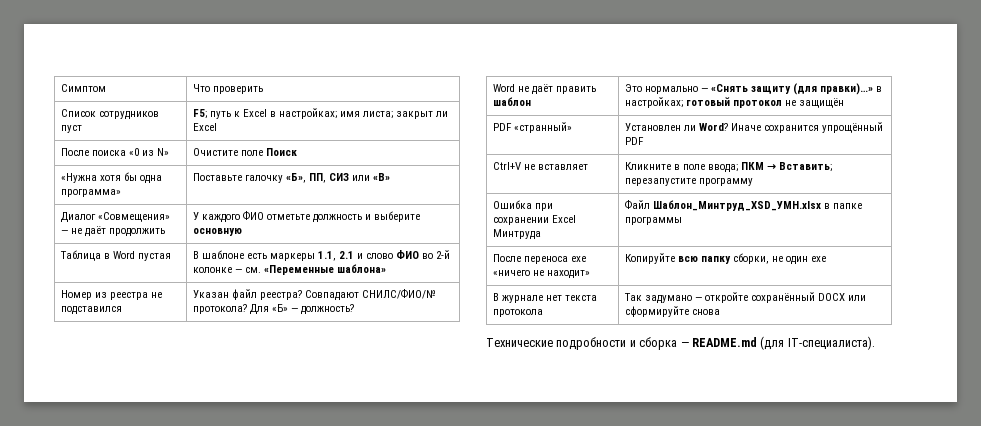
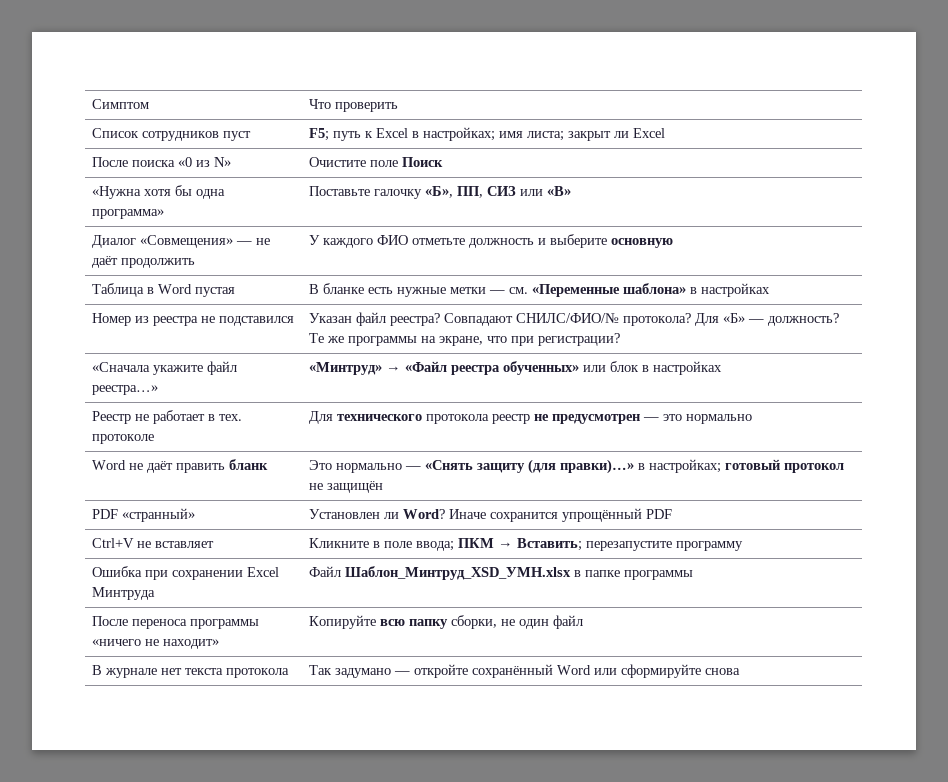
- Таблица в Word пустая | В шаблоне есть маркеры 1.1, 2.1 и слово ФИО во 2-й колонке — см. «Переменные шаблона»
+ Таблица в Word пустая | В бланке есть нужные метки — см. «Переменные шаблона» в настройках
- Номер из реестра не подставился | Указан файл реестра? Совпадают СНИЛС/ФИО/№ протокола? Для «Б» — должность?
+ Номер из реестра не подставился | Указан файл реестра? Совпадают СНИЛС/ФИО/№ протокола? Для «Б» — должность? Те же программы на экране, что при регистрации?
+ «Сначала укажите файл реестра…» | «Минтруд» → «Файл реестра обученных» или блок в настройках
+ Реестр не работает в тех. протоколе | Для технического протокола реестр не предусмотрен — это нормально
- Word не даёт править шаблон | Это нормально — «Снять защиту (для правки)…» в настройках; готовый протокол не защищён
+ Word не даёт править бланк | Это нормально — «Снять защиту (для правки)…» в настройках; готовый протокол не защищён
- После переноса exe «ничего не находит» | Копируйте всю папку сборки, не один exe
+ После переноса программы «ничего не находит» | Копируйте всю папку сборки, не один файл
- В журнале нет текста протокола | Так задумано — откройте сохранённый DOCX или сформируйте снова
+ В журнале нет текста протокола | Так задумано — откройте сохранённый Word или сформируйте снова
- Технические подробности и сборка — README.md (для IT-специалиста).

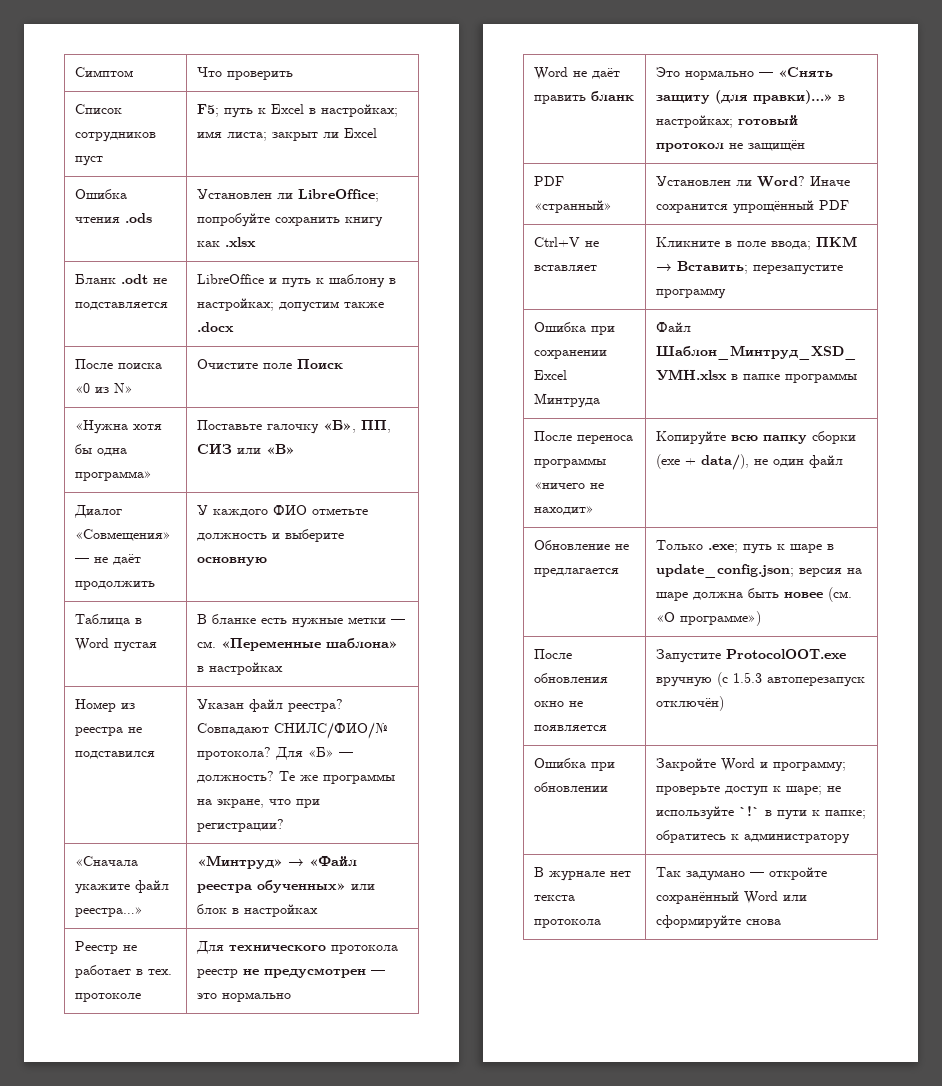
+ Ошибка чтения .ods | Установлен ли LibreOffice; попробуйте сохранить книгу как .xlsx
+ Бланк .odt не подставляется | LibreOffice и путь к шаблону в настройках; допустим также .docx
- После переноса программы «ничего не находит» | Копируйте всю папку сборки, не один файл
+ После переноса программы «ничего не находит» | Копируйте всю папку сборки (exe + data/), не один файл
+ Обновление не предлагается | Только .exe; путь к шаре в update_config.json; версия на шаре должна быть новее (см. «О программе»)
+ После обновления окно не появляется | Запустите ProtocolOOT.exe вручную (с 1.5.3 автоперезапуск отключён)
+ Ошибка при обновлении | Закройте Word и программу; проверьте доступ к шаре; не используйте `!` в пути к папке; обратитесь к администратору

